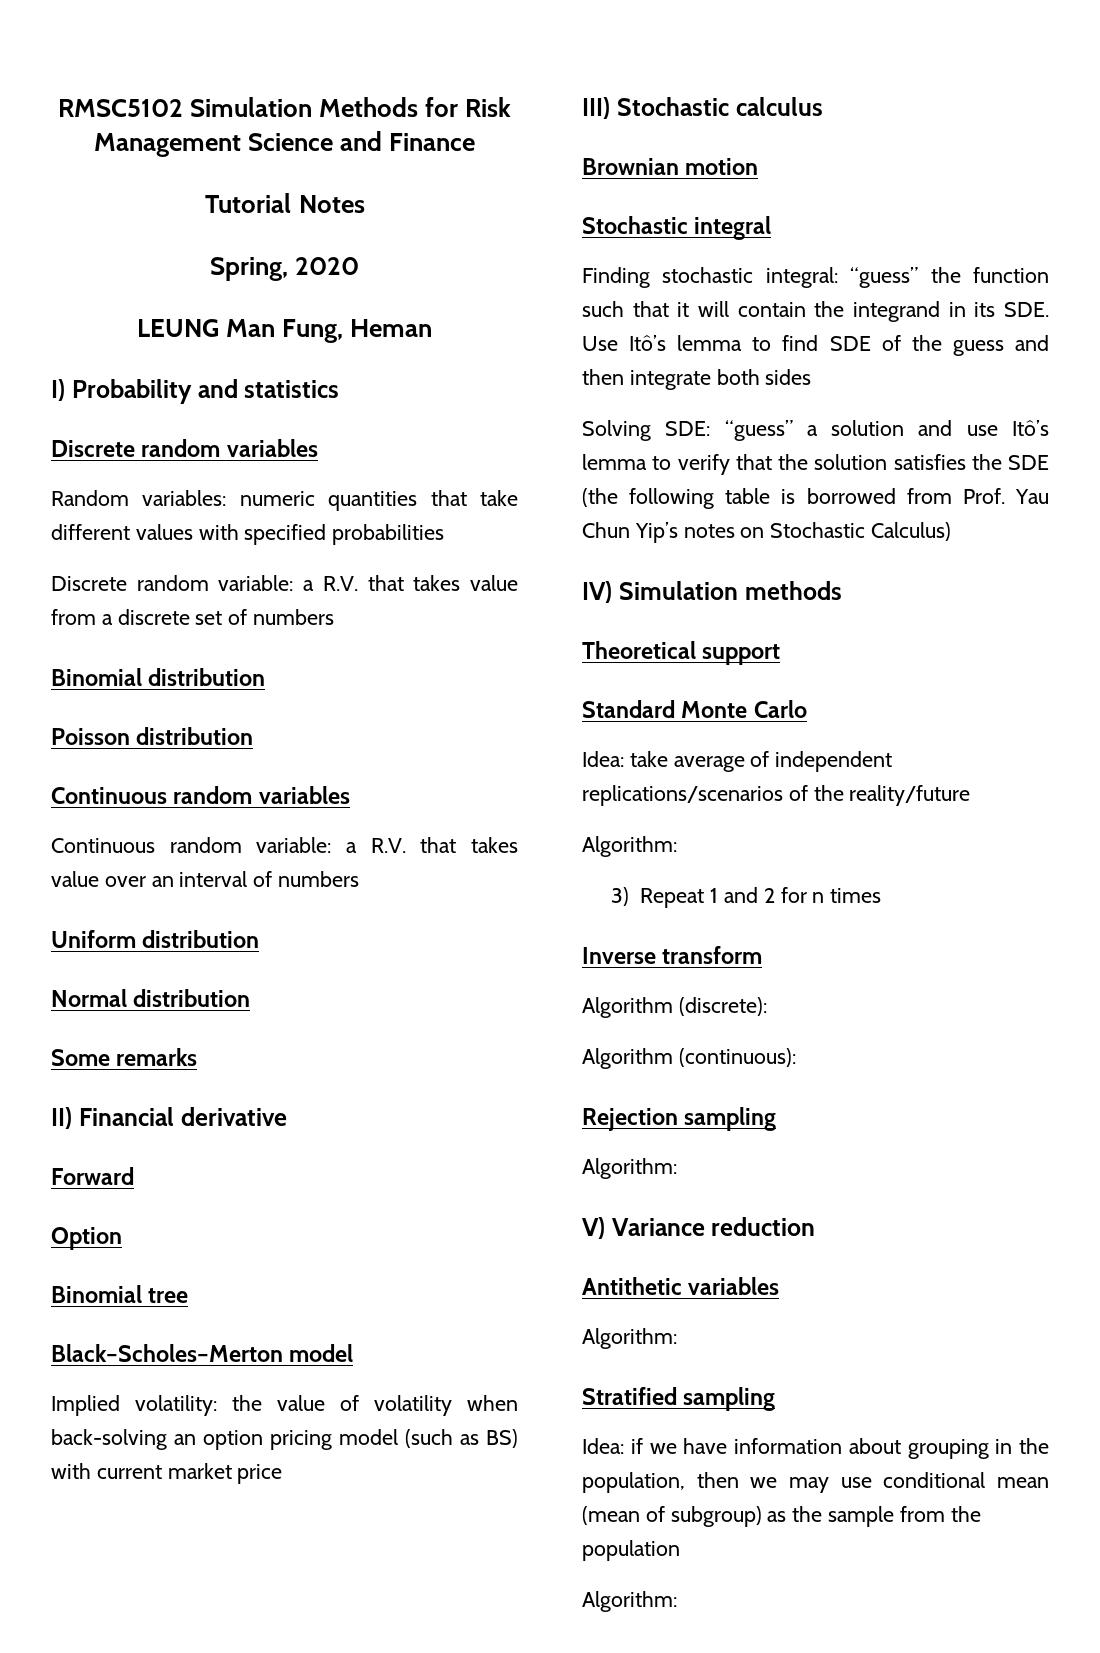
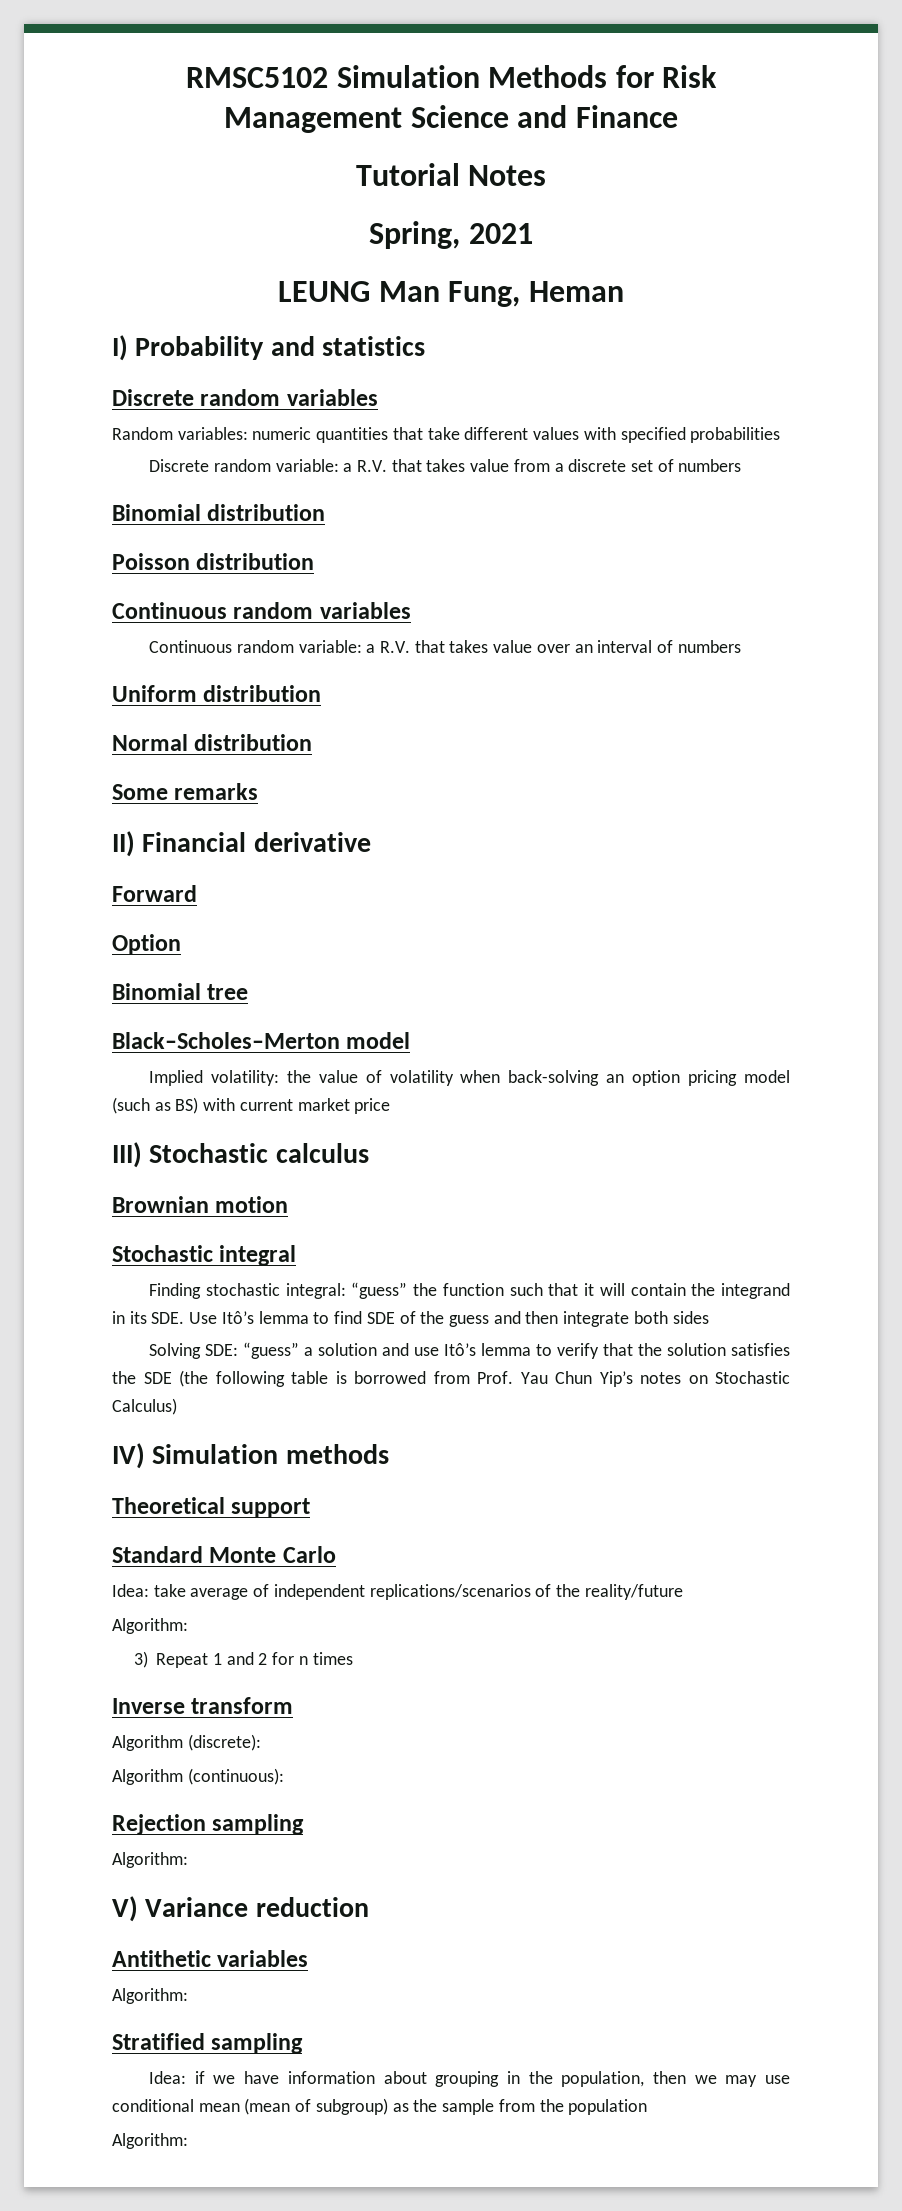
- Spring, 2020
+ Spring, 2021

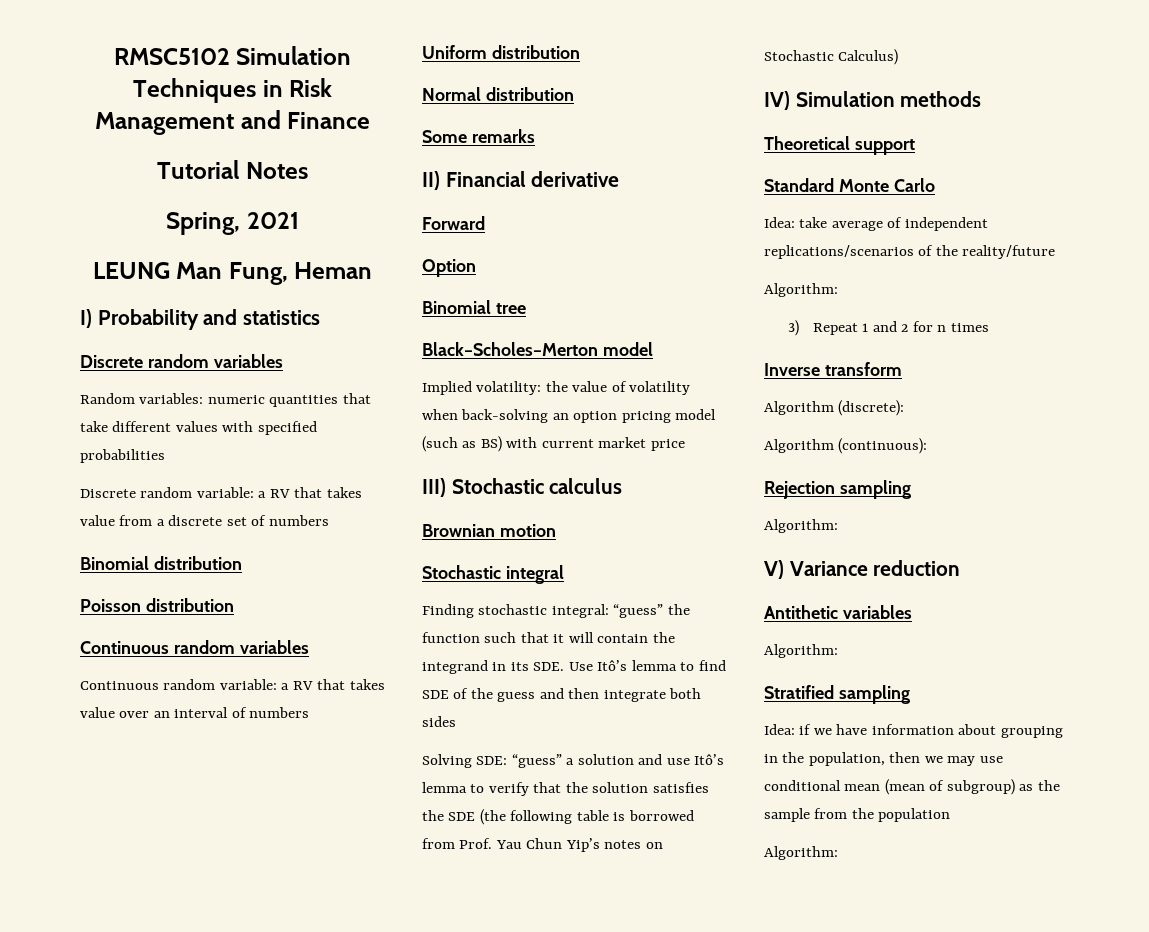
- RMSC5102 Simulation Methods for Risk Management Science and Finance
+ RMSC5102 Simulation Techniques in Risk Management and Finance
- Discrete random variable: a R.V. that takes value from a discrete set of numbers
+ Discrete random variable: a RV that takes value from a discrete set of numbers
- Continuous random variable: a R.V. that takes value over an interval of numbers
+ Continuous random variable: a RV that takes value over an interval of numbers

